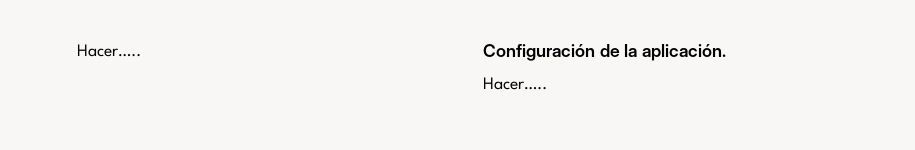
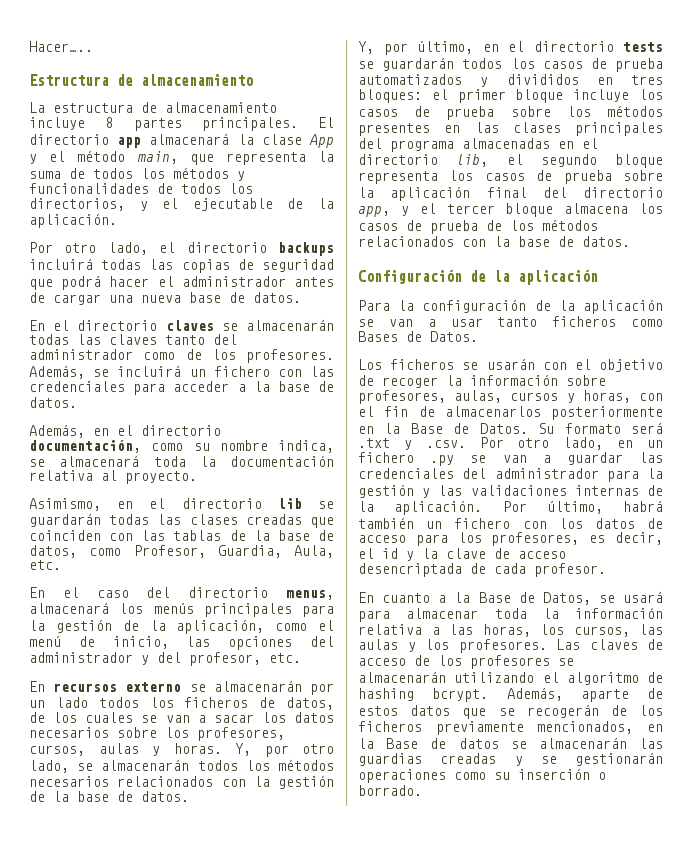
- Configuración de la aplicación.
- Hacer…..
+ Estructura de almacenamiento
+ La estructura de almacenamiento incluye 8 partes principales. El directorio app almacenará la clase App y el método main, que representa la suma de todos los métodos y funcionalidades de todos los directorios, y el ejecutable de la aplicación.
+ Por otro lado, el directorio backups incluirá todas las copias de seguridad que podrá hacer el administrador antes de cargar una nueva base de datos.
+ En el directorio claves se almacenarán todas las claves tanto del administrador como de los profesores. Además, se incluirá un fichero con las credenciales para acceder a la base de datos.
+ Además, en el directorio documentación, como su nombre indica, se almacenará toda la documentación relativa al proyecto.
+ Asimismo, en el directorio lib se guardarán todas las clases creadas que coinciden con las tablas de la base de datos, como Profesor, Guardia, Aula, etc.
+ En el caso del directorio menus, almacenará los menús principales para la gestión de la aplicación, como el menú de inicio, las opciones del administrador y del profesor, etc.
+ En recursos externo se almacenarán por un lado todos los ficheros de datos, de los cuales se van a sacar los datos necesarios sobre los profesores, cursos, aulas y horas. Y, por otro lado, se almacenarán todos los métodos necesarios relacionados con la gestión de la base de datos.
+ Y, por último, en el directorio tests se guardarán todos los casos de prueba automatizados y divididos en tres bloques: el primer bloque incluye los casos de prueba sobre los métodos presentes en las clases principales del programa almacenadas en el directorio lib, el segundo bloque representa los casos de prueba sobre la aplicación final del directorio app, y el tercer bloque almacena los casos de prueba de los métodos relacionados con la base de datos.
+ Configuración de la aplicación
+ Para la configuración de la aplicación se van a usar tanto ficheros como Bases de Datos.
+ Los ficheros se usarán con el objetivo de recoger la información sobre profesores, aulas, cursos y horas, con el fin de almacenarlos posteriormente en la Base de Datos. Su formato será .txt y .csv. Por otro lado, en un fichero .py se van a guardar las credenciales del administrador para la gestión y las validaciones internas de la aplicación. Por último, habrá también un fichero con los datos de acceso para los profesores, es decir, el id y la clave de acceso desencriptada de cada profesor.
+ En cuanto a la Base de Datos, se usará para almacenar toda la información relativa a las horas, los cursos, las aulas y los profesores. Las claves de acceso de los profesores se almacenarán utilizando el algoritmo de hashing bcrypt. Además, aparte de estos datos que se recogerán de los ficheros previamente mencionados, en la Base de datos se almacenarán las guardias creadas y se gestionarán operaciones como su inserción o borrado.

